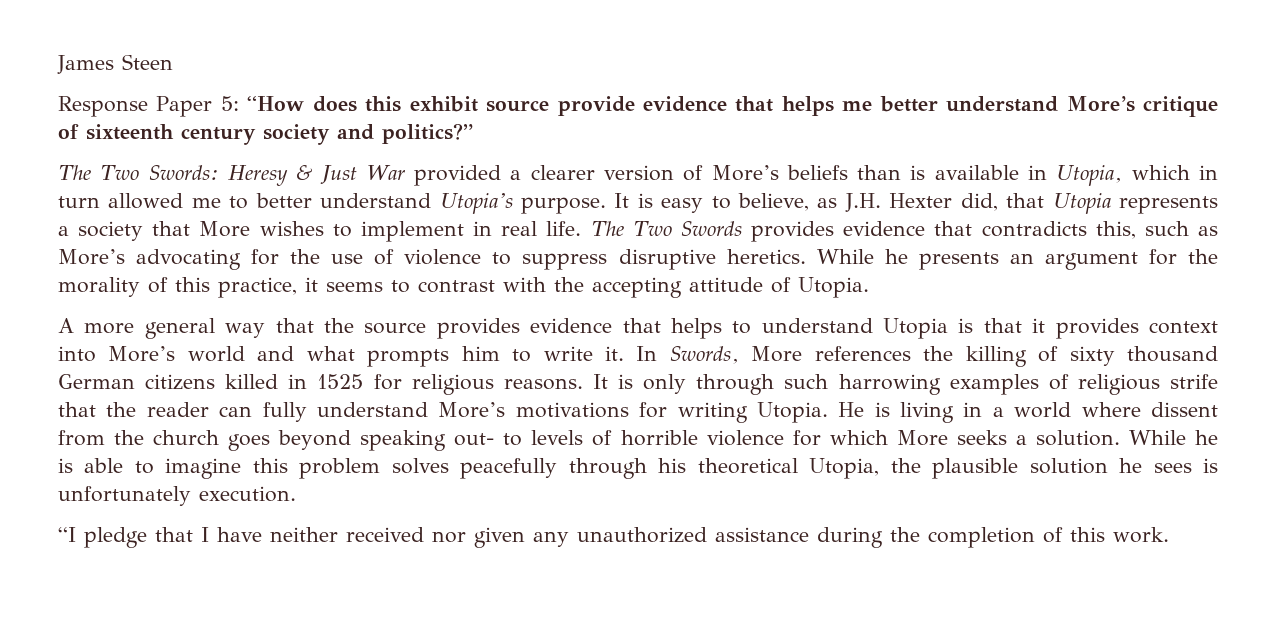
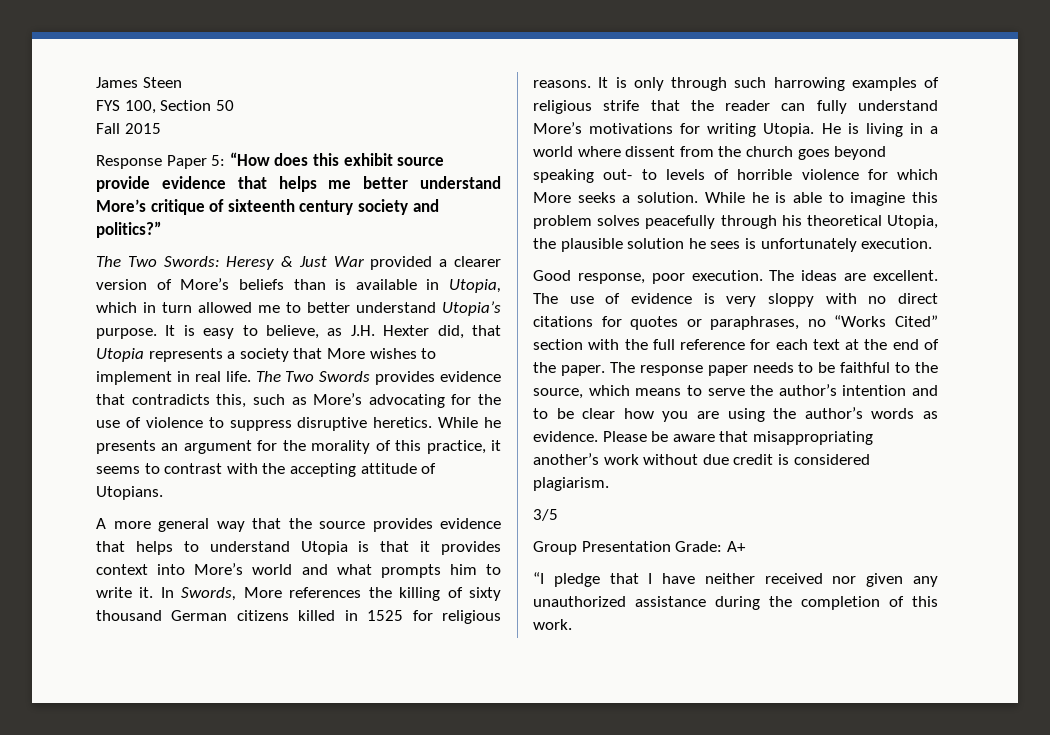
+ FYS 100, Section 50
+ Fall 2015
- While he presents an argument for the morality of this practice, it seems to contrast with the accepting attitude of Utopia.
+ While he presents an argument for the morality of this practice, it seems to contrast with the accepting attitude of Utopians.
+ Good response, poor execution. The ideas are excellent. The use of evidence is very sloppy with no direct citations for quotes or paraphrases, no “Works Cited” section with the full reference for each text at the end of the paper. The response paper needs to be faithful to the source, which means to serve the author’s intention and to be clear how you are using the author’s words as evidence. Please be aware that misappropriating another’s work without due credit is considered plagiarism.
+ 3/5
+ Group Presentation Grade: A+

